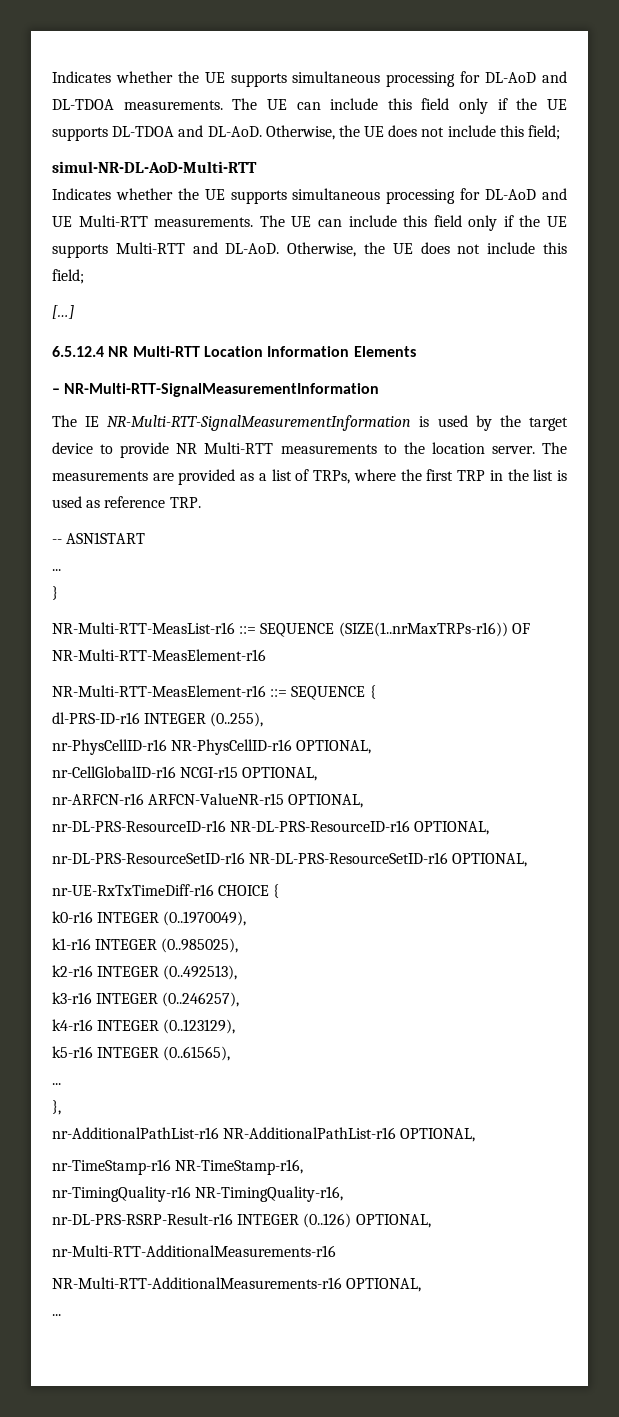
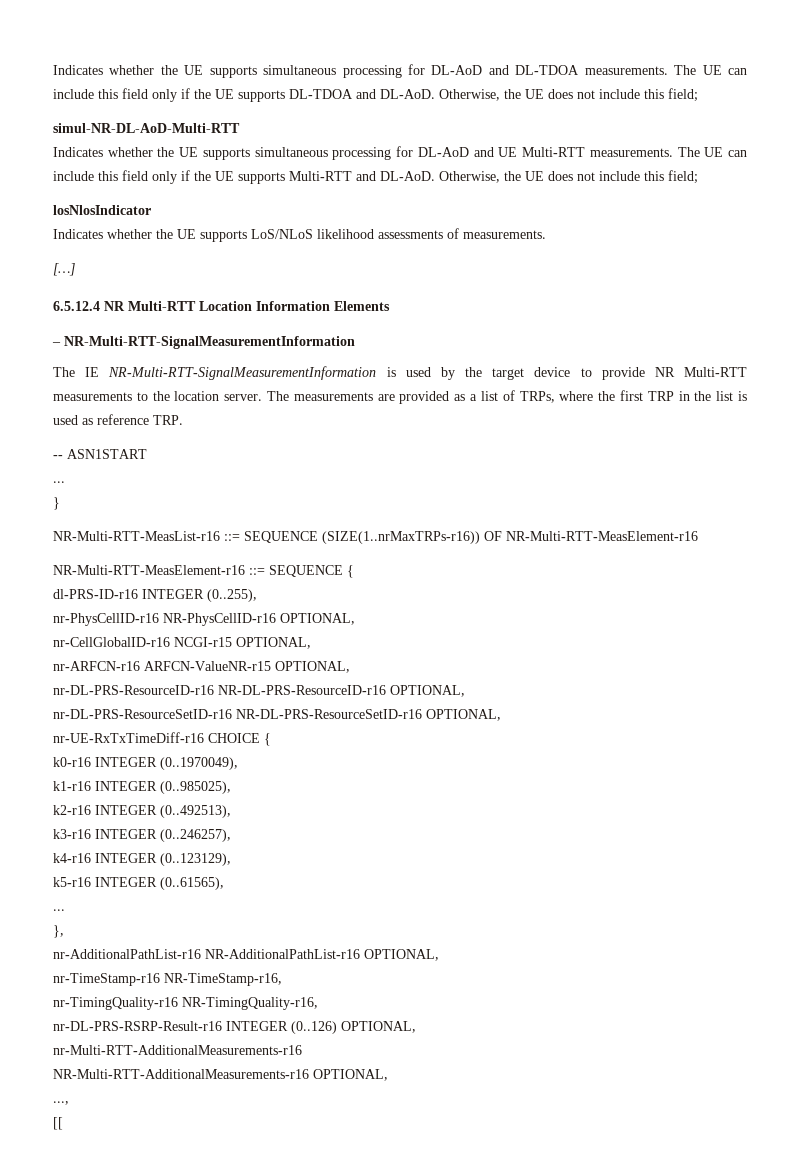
+ losNlosIndicator
+ Indicates whether the UE supports LoS/NLoS likelihood assessments of measurements.
  NR-Multi-RTT-AdditionalMeasurements-r16 OPTIONAL,
- ...
+ ...,
+ [[

